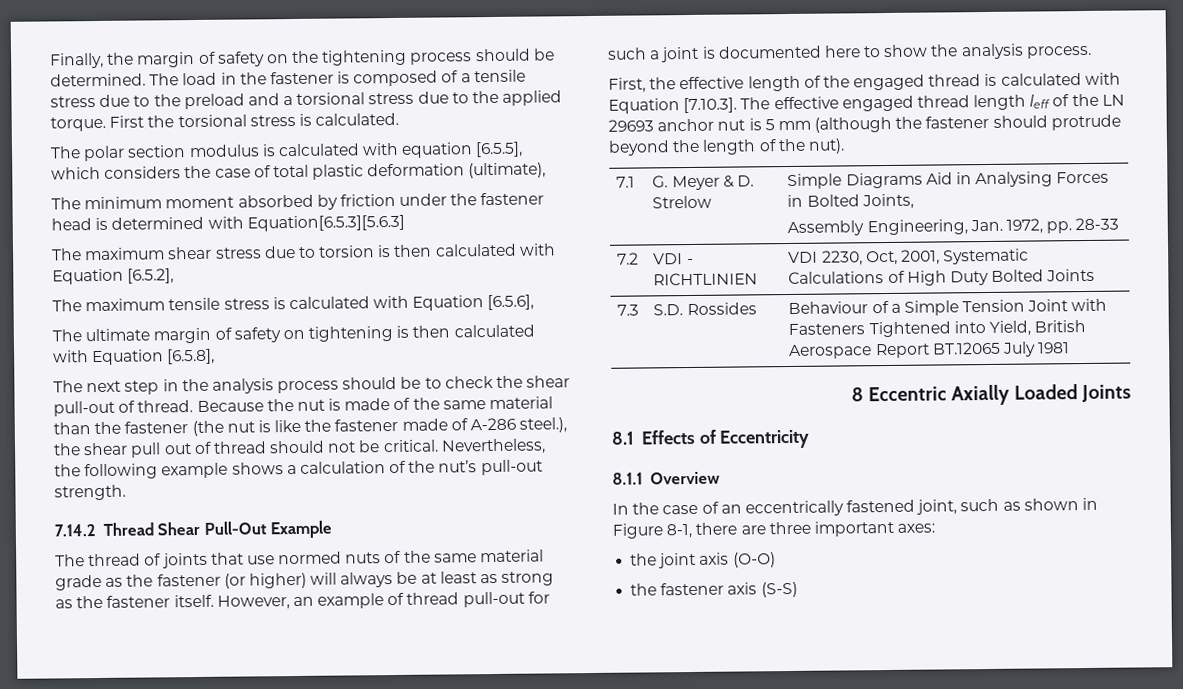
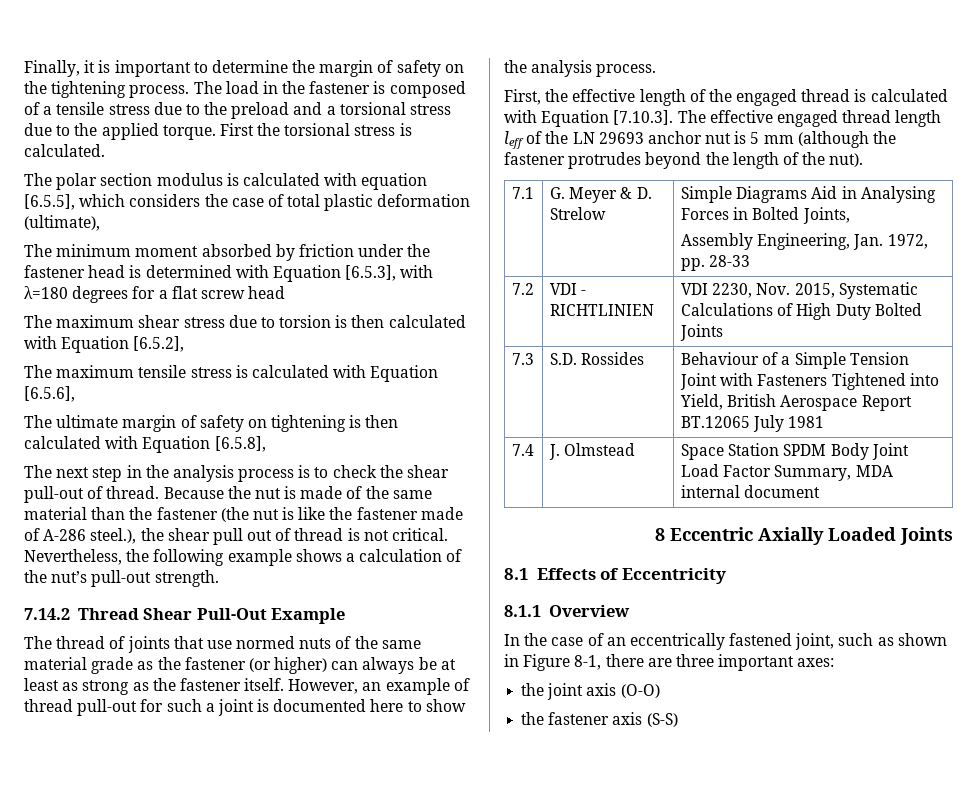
- Finally, the margin of safety on the tightening process should be determined.
+ Finally, it is important to determine the margin of safety on the tightening process.
- The minimum moment absorbed by friction under the fastener head is determined with Equation[6.5.3][5.6.3]
+ The minimum moment absorbed by friction under the fastener head is determined with Equation [6.5.3], with λ=180 degrees for a flat screw head
- The next step in the analysis process should be to check the shear pull-out of thread.
+ The next step in the analysis process is to check the shear pull-out of thread.
- Because the nut is made of the same material than the fastener (the nut is like the fastener made of A-286 steel.), the shear pull out of thread should not be critical.
+ Because the nut is made of the same material than the fastener (the nut is like the fastener made of A-286 steel.), the shear pull out of thread is not critical.
- The thread of joints that use normed nuts of the same material grade as the fastener (or higher) will always be at least as strong as the fastener itself.
+ The thread of joints that use normed nuts of the same material grade as the fastener (or higher) can always be at least as strong as the fastener itself.
- First, the effective length of the engaged thread is calculated with Equation [7.10.3]. The effective engaged thread length leff of the LN 29693 anchor nut is 5 mm (although the fastener should protrude beyond the length of the nut).
+ First, the effective length of the engaged thread is calculated with Equation [7.10.3]. The effective engaged thread length leff of the LN 29693 anchor nut is 5 mm (although the fastener protrudes beyond the length of the nut).
- 7.2 | VDI - RICHTLINIEN | VDI 2230, Oct, 2001, Systematic Calculations of High Duty Bolted Joints
+ 7.2 | VDI - RICHTLINIEN | VDI 2230, Nov. 2015, Systematic Calculations of High Duty Bolted Joints
+ 7.4 | J. Olmstead | Space Station SPDM Body Joint Load Factor Summary, MDA internal document

